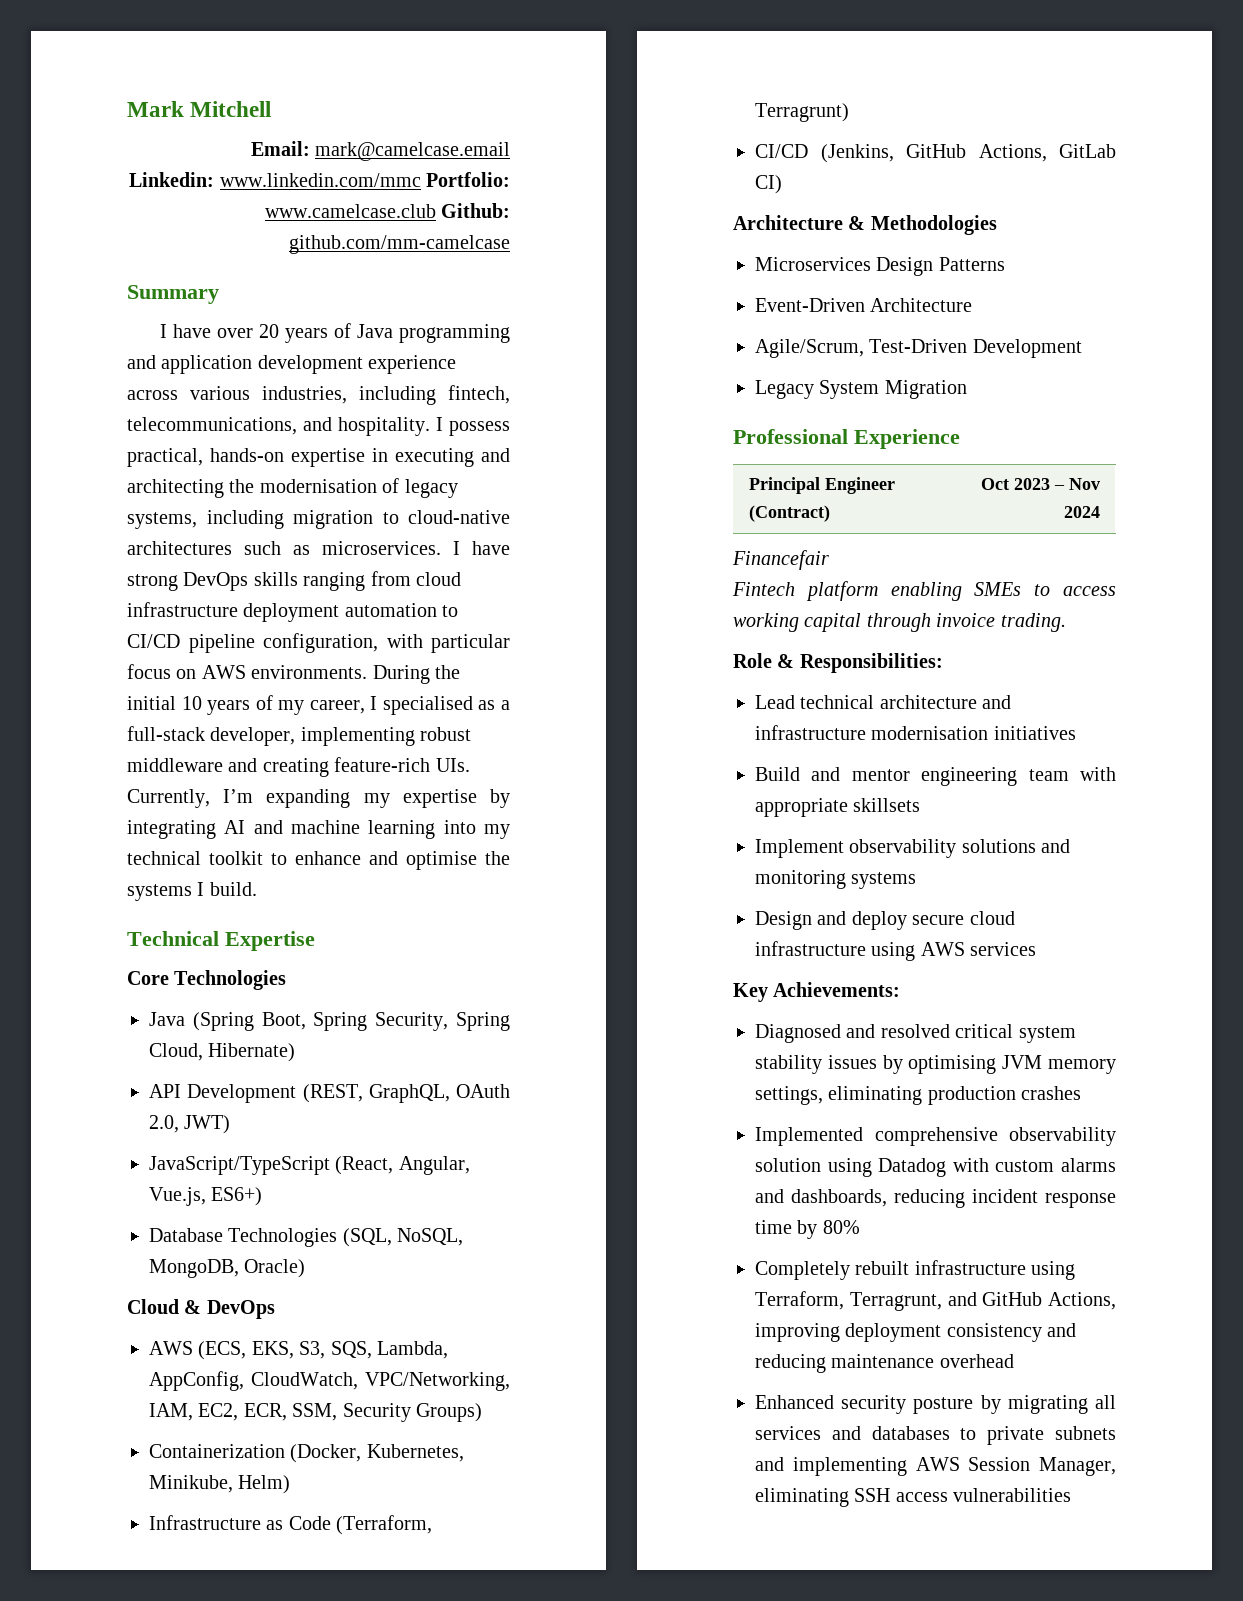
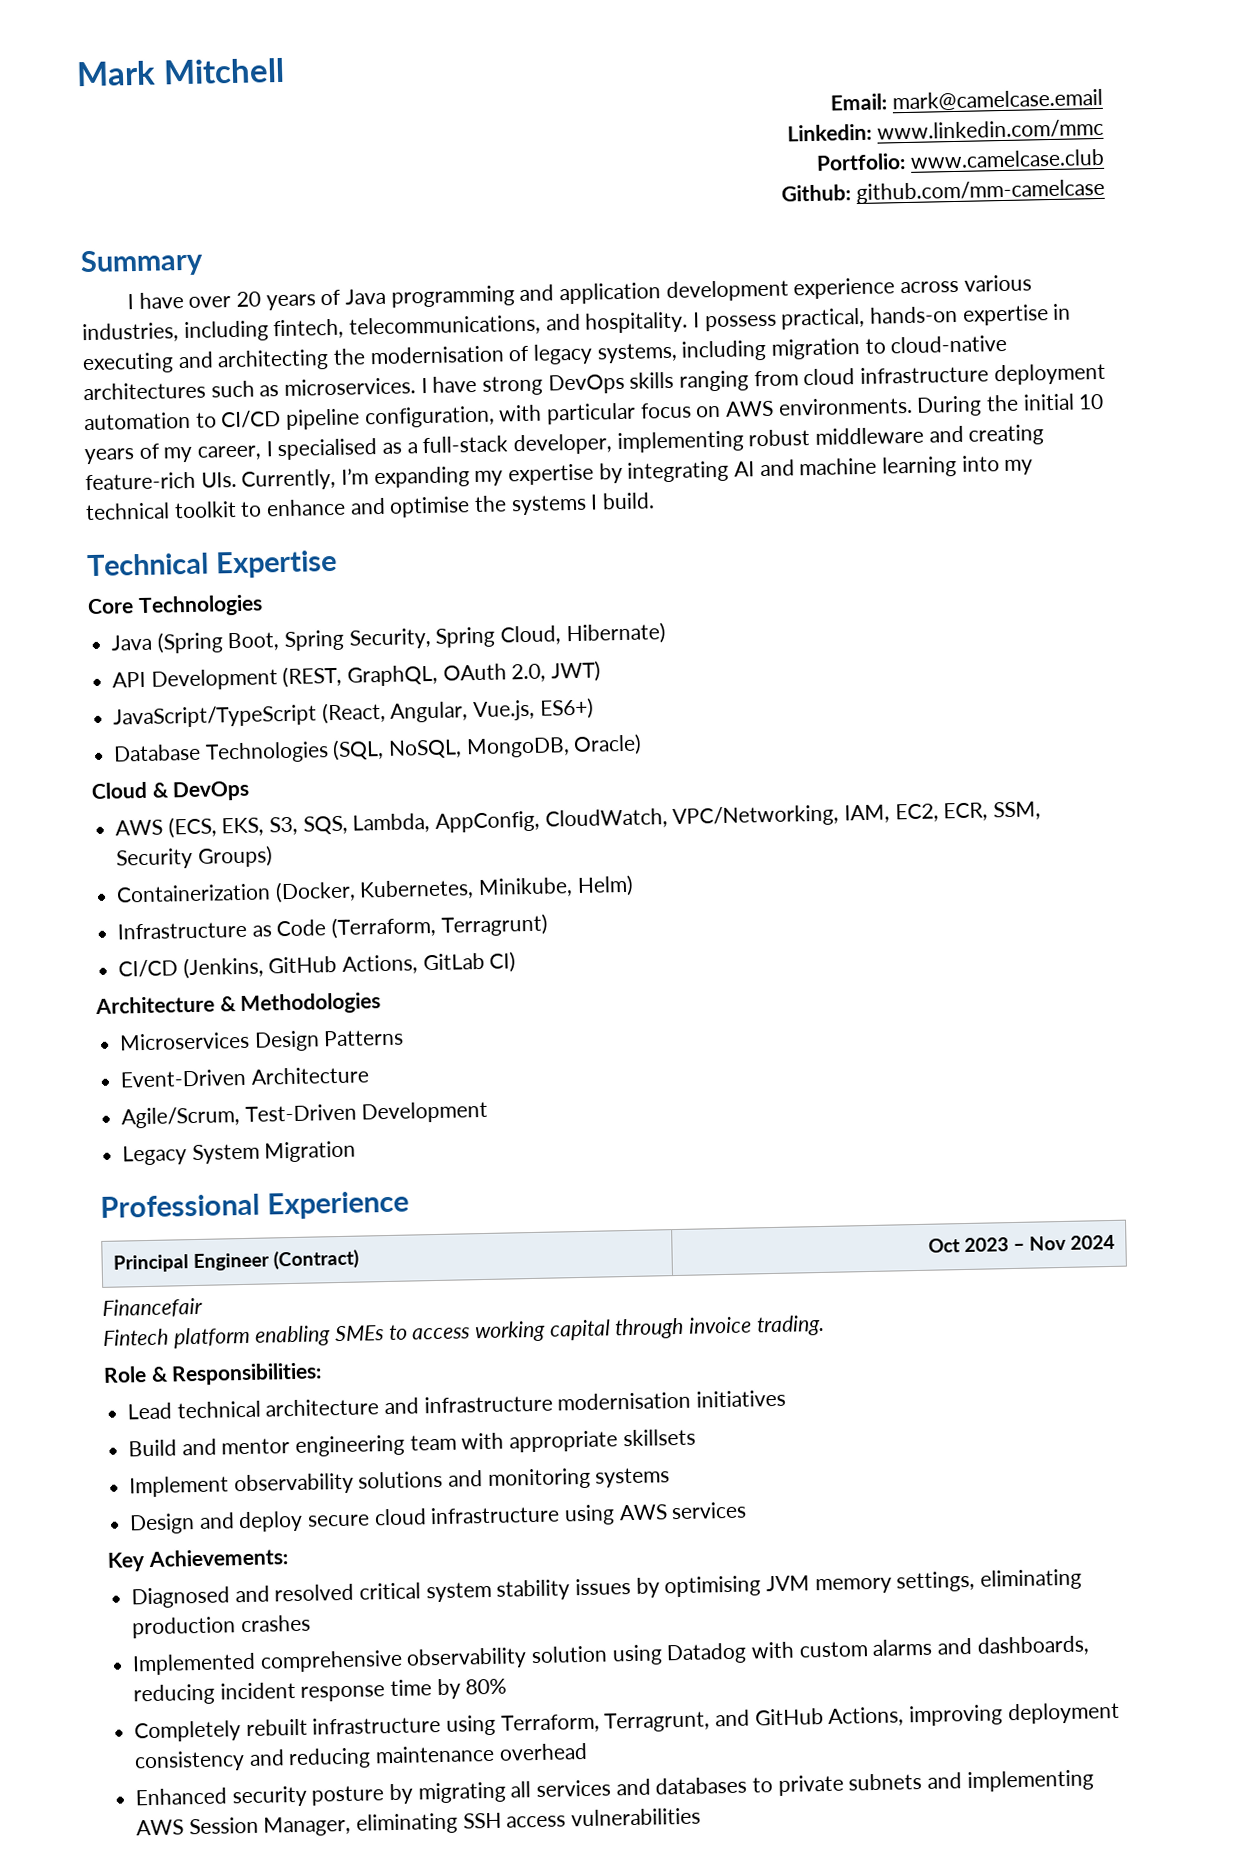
- Linkedin: www.linkedin.com/mmc Portfolio: www.camelcase.club Github: github.com/mm-camelcase
+ Linkedin: www.linkedin.com/mmc
+ Portfolio: www.camelcase.club
+ Github: github.com/mm-camelcase

